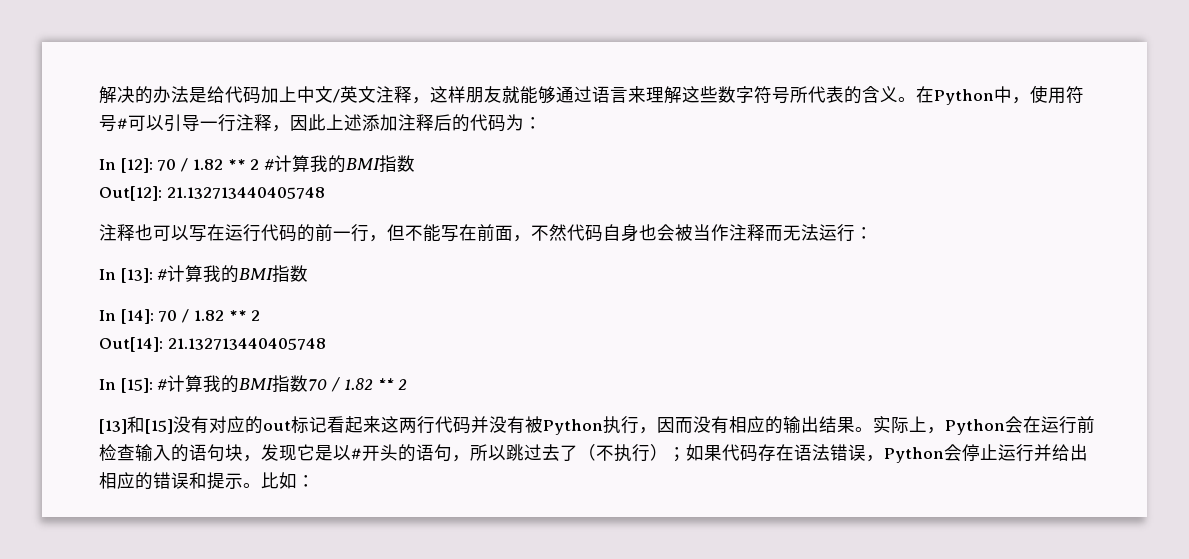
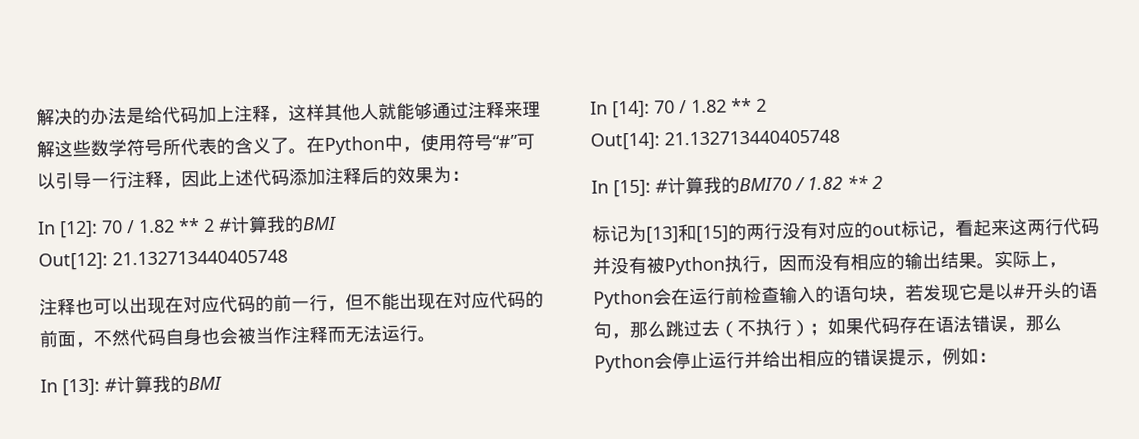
- 解决的办法是给代码加上中文/英文注释，这样朋友就能够通过语言来理解这些数字符号所代表的含义。
+ 解决的办法是给代码加上注释，这样其他人就能够通过注释来理解这些数学符号所代表的含义了。
- 在Python中，使用符号#可以引导一行注释，因此上述添加注释后的代码为：
+ 在Python中，使用符号“#”可以引导一行注释，因此上述代码添加注释后的效果为：
- In [12]: 70 / 1.82 ** 2 #计算我的BMI指数
+ In [12]: 70 / 1.82 ** 2 #计算我的BMI
- 注释也可以写在运行代码的前一行，但不能写在前面，不然代码自身也会被当作注释而无法运行：
+ 注释也可以出现在对应代码的前一行，但不能出现在对应代码的前面，不然代码自身也会被当作注释而无法运行。
- In [13]: #计算我的BMI指数
+ In [13]: #计算我的BMI
- In [15]: #计算我的BMI指数70 / 1.82 ** 2
- [13]和[15]没有对应的out标记看起来这两行代码并没有被Python执行，因而没有相应的输出结果。
+ In [15]: #计算我的BMI70 / 1.82 ** 2
+ 标记为[13]和[15]的两行没有对应的out标记，看起来这两行代码并没有被Python执行，因而没有相应的输出结果。
- 实际上，Python会在运行前检查输入的语句块，发现它是以#开头的语句，所以跳过去了（不执行）；如果代码存在语法错误，Python会停止运行并给出相应的错误和提示。比如：
+ 实际上，Python会在运行前检查输入的语句块，若发现它是以#开头的语句，那么跳过去（不执行）；如果代码存在语法错误，那么Python会停止运行并给出相应的错误提示，例如：

